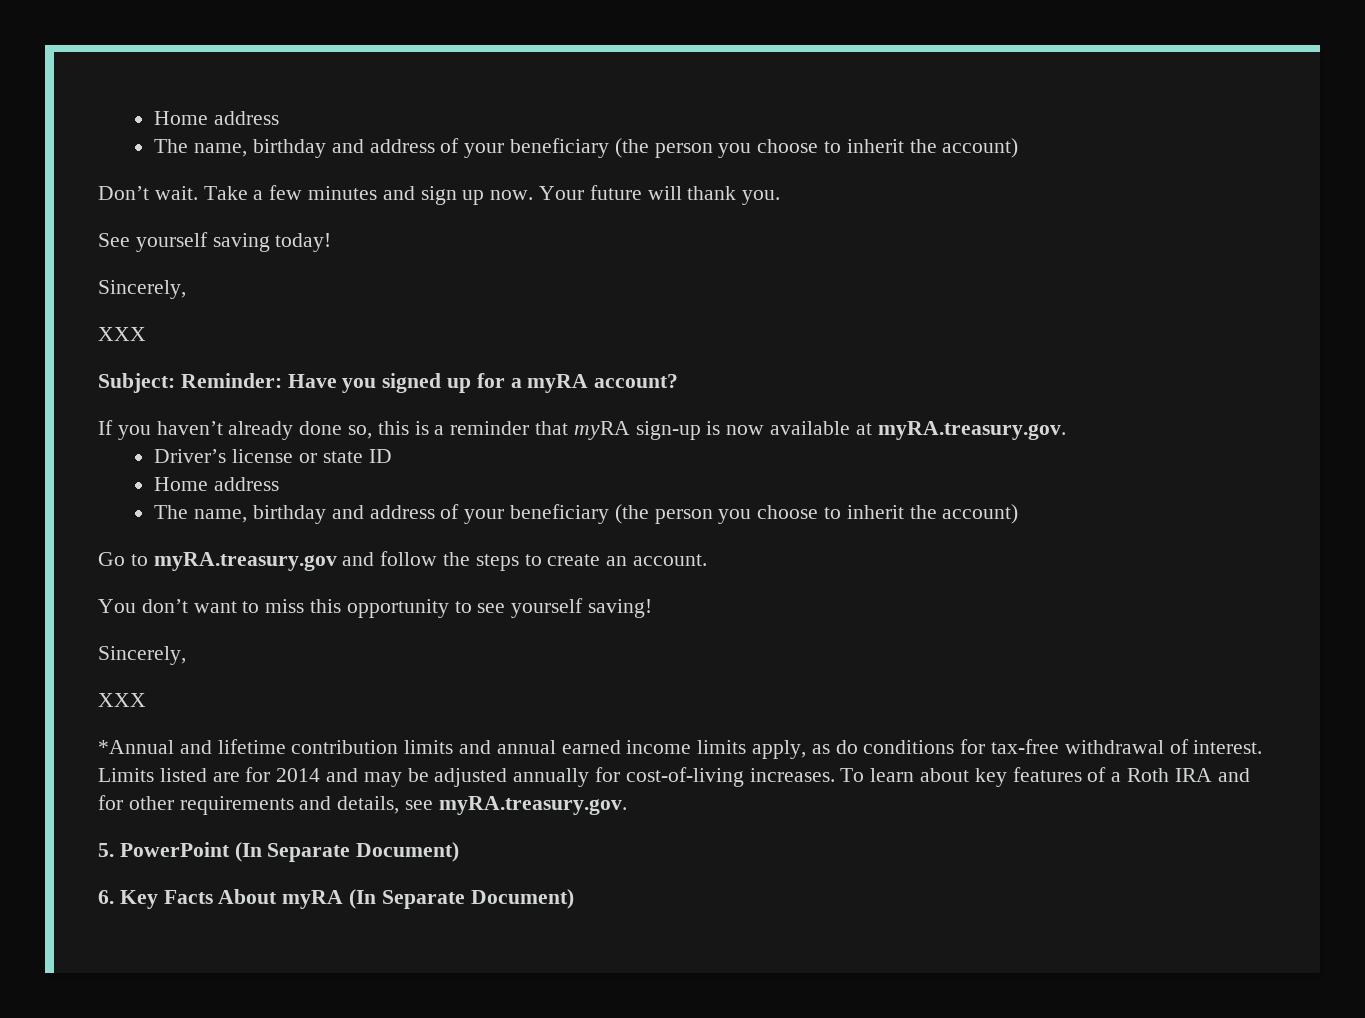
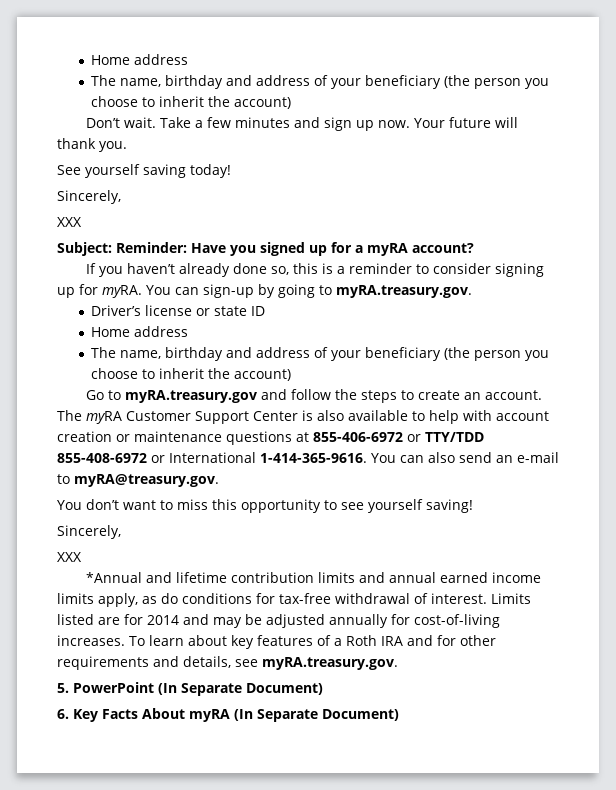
- If you haven’t already done so, this is a reminder that myRA sign-up is now available at myRA.treasury.gov.
+ If you haven’t already done so, this is a reminder to consider signing up for myRA. You can sign-up by going to myRA.treasury.gov.
+ The myRA Customer Support Center is also available to help with account creation or maintenance questions at 855-406-6972 or TTY/TDD 855-408-6972 or International 1-414-365-9616. You can also send an e-mail to myRA@treasury.gov.

